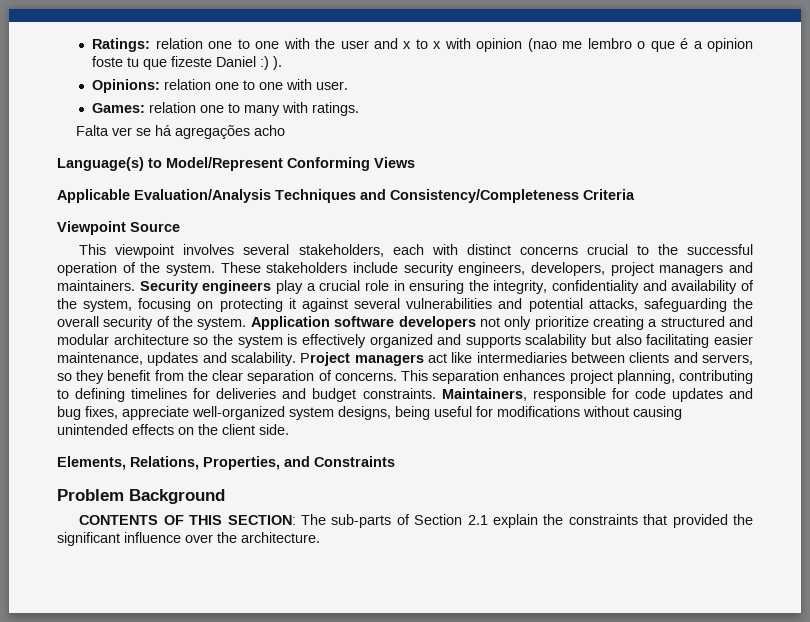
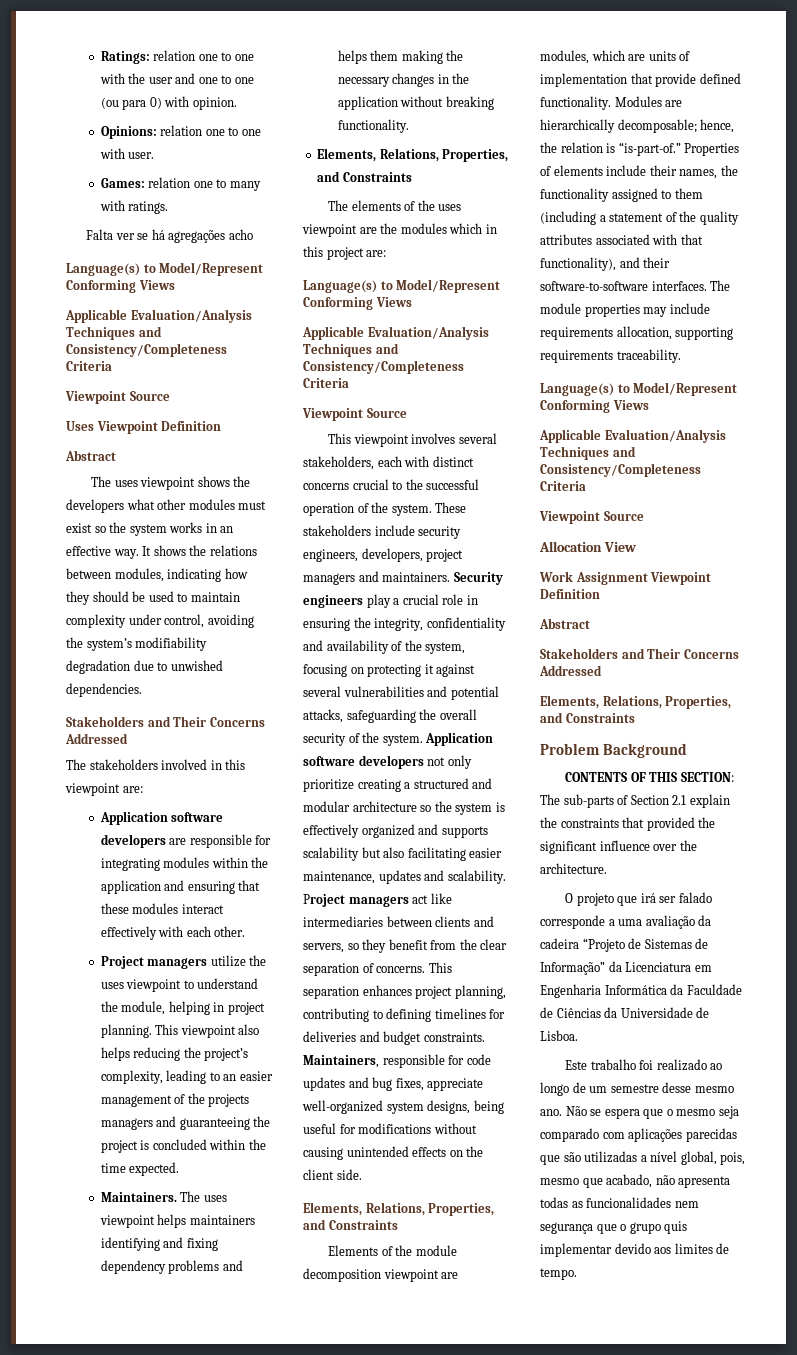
- Ratings: relation one to one with the user and x to x with opinion (nao me lembro o que é a opinion foste tu que fizeste Daniel :) ).
+ Ratings: relation one to one with the user and one to one (ou para 0) with opinion.
+ Uses Viewpoint Definition
+ Abstract
+ The uses viewpoint shows the developers what other modules must exist so the system works in an effective way. It shows the relations between modules, indicating how they should be used to maintain complexity under control, avoiding the system’s modifiability degradation due to unwished dependencies.
+ Stakeholders and Their Concerns Addressed
+ The stakeholders involved in this viewpoint are:
+ Application software developers are responsible for integrating modules within the application and ensuring that these modules interact effectively with each other.
+ Project managers utilize the uses viewpoint to understand the module, helping in project planning. This viewpoint also helps reducing the project’s complexity, leading to an easier management of the projects managers and guaranteeing the project is concluded within the time expected.
+ Maintainers. The uses viewpoint helps maintainers identifying and fixing dependency problems and helps them making the necessary changes in the application without breaking functionality.
+ Elements, Relations, Properties, and Constraints
+ The elements of the uses viewpoint are the modules which in this project are:
+ Language(s) to Model/Represent Conforming Views
+ Applicable Evaluation/Analysis Techniques and Consistency/Completeness Criteria
+ Viewpoint Source
+ Elements of the module decomposition viewpoint are modules, which are units of implementation that provide defined functionality. Modules are hierarchically decomposable; hence, the relation is “is-part-of.” Properties of elements include their names, the functionality assigned to them (including a statement of the quality attributes associated with that functionality), and their software-to-software interfaces. The module properties may include requirements allocation, supporting requirements traceability.
+ Language(s) to Model/Represent Conforming Views
+ Applicable Evaluation/Analysis Techniques and Consistency/Completeness Criteria
+ Viewpoint Source
+ Allocation View
+ Work Assignment Viewpoint Definition
+ Abstract
+ Stakeholders and Their Concerns Addressed
+ Elements, Relations, Properties, and Constraints
+ O projeto que irá ser falado corresponde a uma avaliação da cadeira “Projeto de Sistemas de Informação” da Licenciatura em Engenharia Informática da Faculdade de Ciências da Universidade de Lisboa.
+ Este trabalho foi realizado ao longo de um semestre desse mesmo ano. Não se espera que o mesmo seja comparado com aplicações parecidas que são utilizadas a nível global, pois, mesmo que acabado, não apresenta todas as funcionalidades nem segurança que o grupo quis implementar devido aos limites de tempo.

